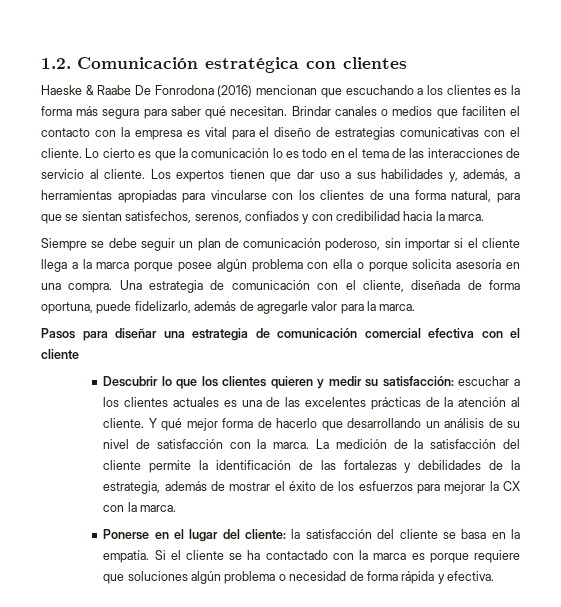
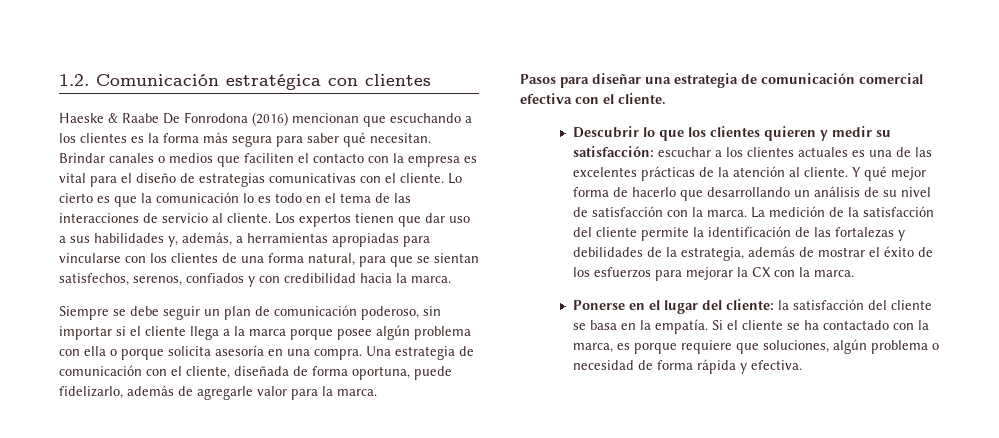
- Pasos para diseñar una estrategia de comunicación comercial efectiva con el cliente
+ Pasos para diseñar una estrategia de comunicación comercial efectiva con el cliente.
- Si el cliente se ha contactado con la marca es porque requiere que soluciones algún problema o necesidad de forma rápida y efectiva.
+ Si el cliente se ha contactado con la marca, es porque requiere que soluciones, algún problema o necesidad de forma rápida y efectiva.

